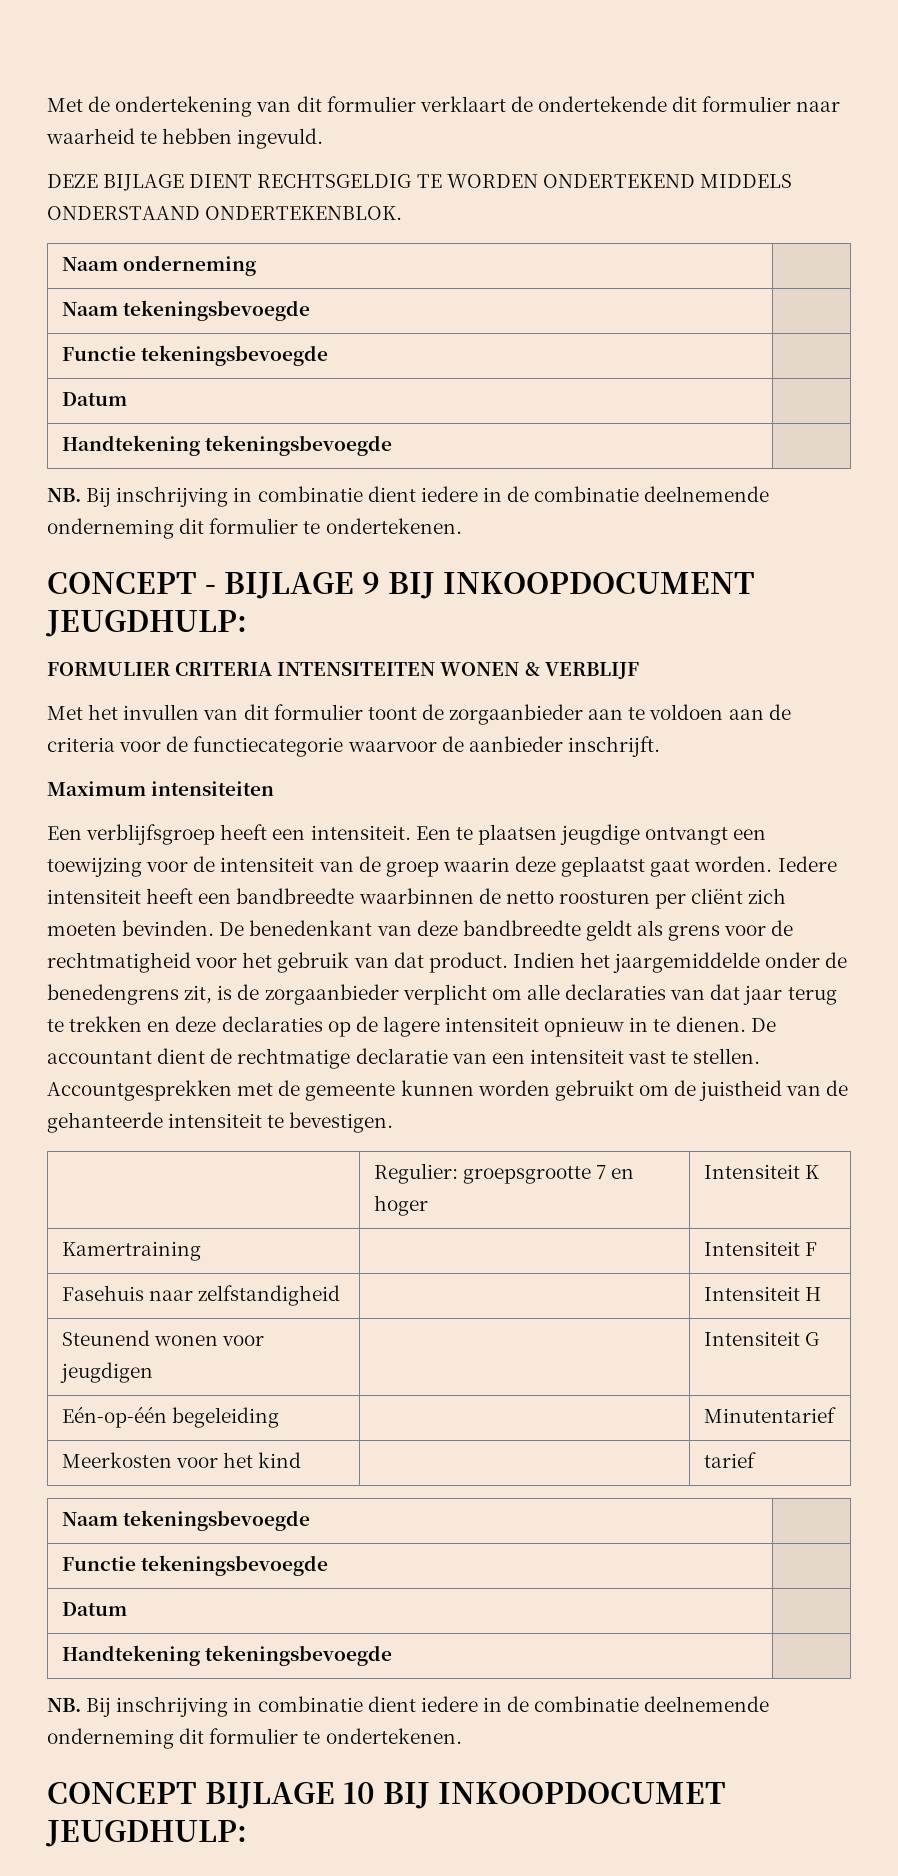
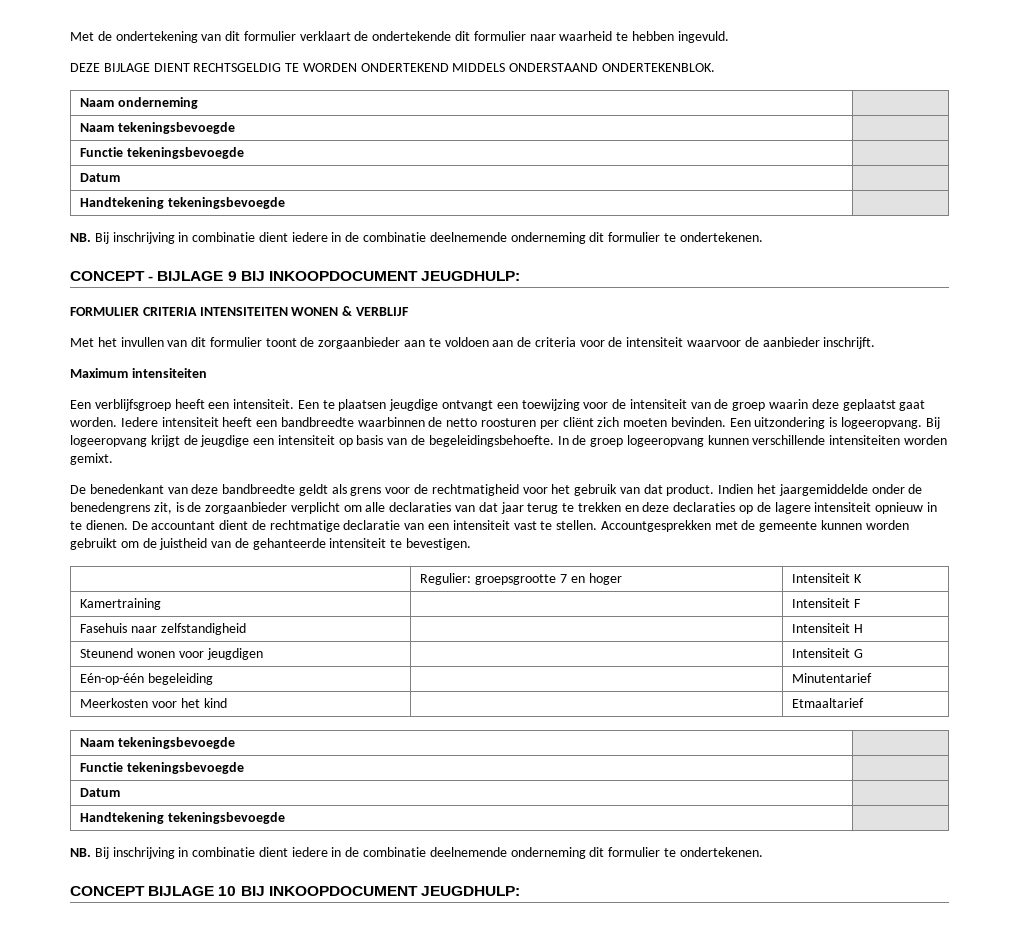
- Met het invullen van dit formulier toont de zorgaanbieder aan te voldoen aan de criteria voor de functiecategorie waarvoor de aanbieder inschrijft.
+ Met het invullen van dit formulier toont de zorgaanbieder aan te voldoen aan de criteria voor de intensiteit waarvoor de aanbieder inschrijft.
- Iedere intensiteit heeft een bandbreedte waarbinnen de netto roosturen per cliënt zich moeten bevinden. De benedenkant van deze bandbreedte geldt als grens voor de rechtmatigheid voor het gebruik van dat product.
+ Iedere intensiteit heeft een bandbreedte waarbinnen de netto roosturen per cliënt zich moeten bevinden. Een uitzondering is logeeropvang. Bij logeeropvang krijgt de jeugdige een intensiteit op basis van de begeleidingsbehoefte. In de groep logeeropvang kunnen verschillende intensiteiten worden gemixt.
+ De benedenkant van deze bandbreedte geldt als grens voor de rechtmatigheid voor het gebruik van dat product.
- Meerkosten voor het kind | | tarief
+ Meerkosten voor het kind | | Etmaaltarief
- CONCEPT BIJLAGE 10 BIJ INKOOPDOCUMET JEUGDHULP:
+ CONCEPT BIJLAGE 10 BIJ INKOOPDOCUMENT JEUGDHULP:

